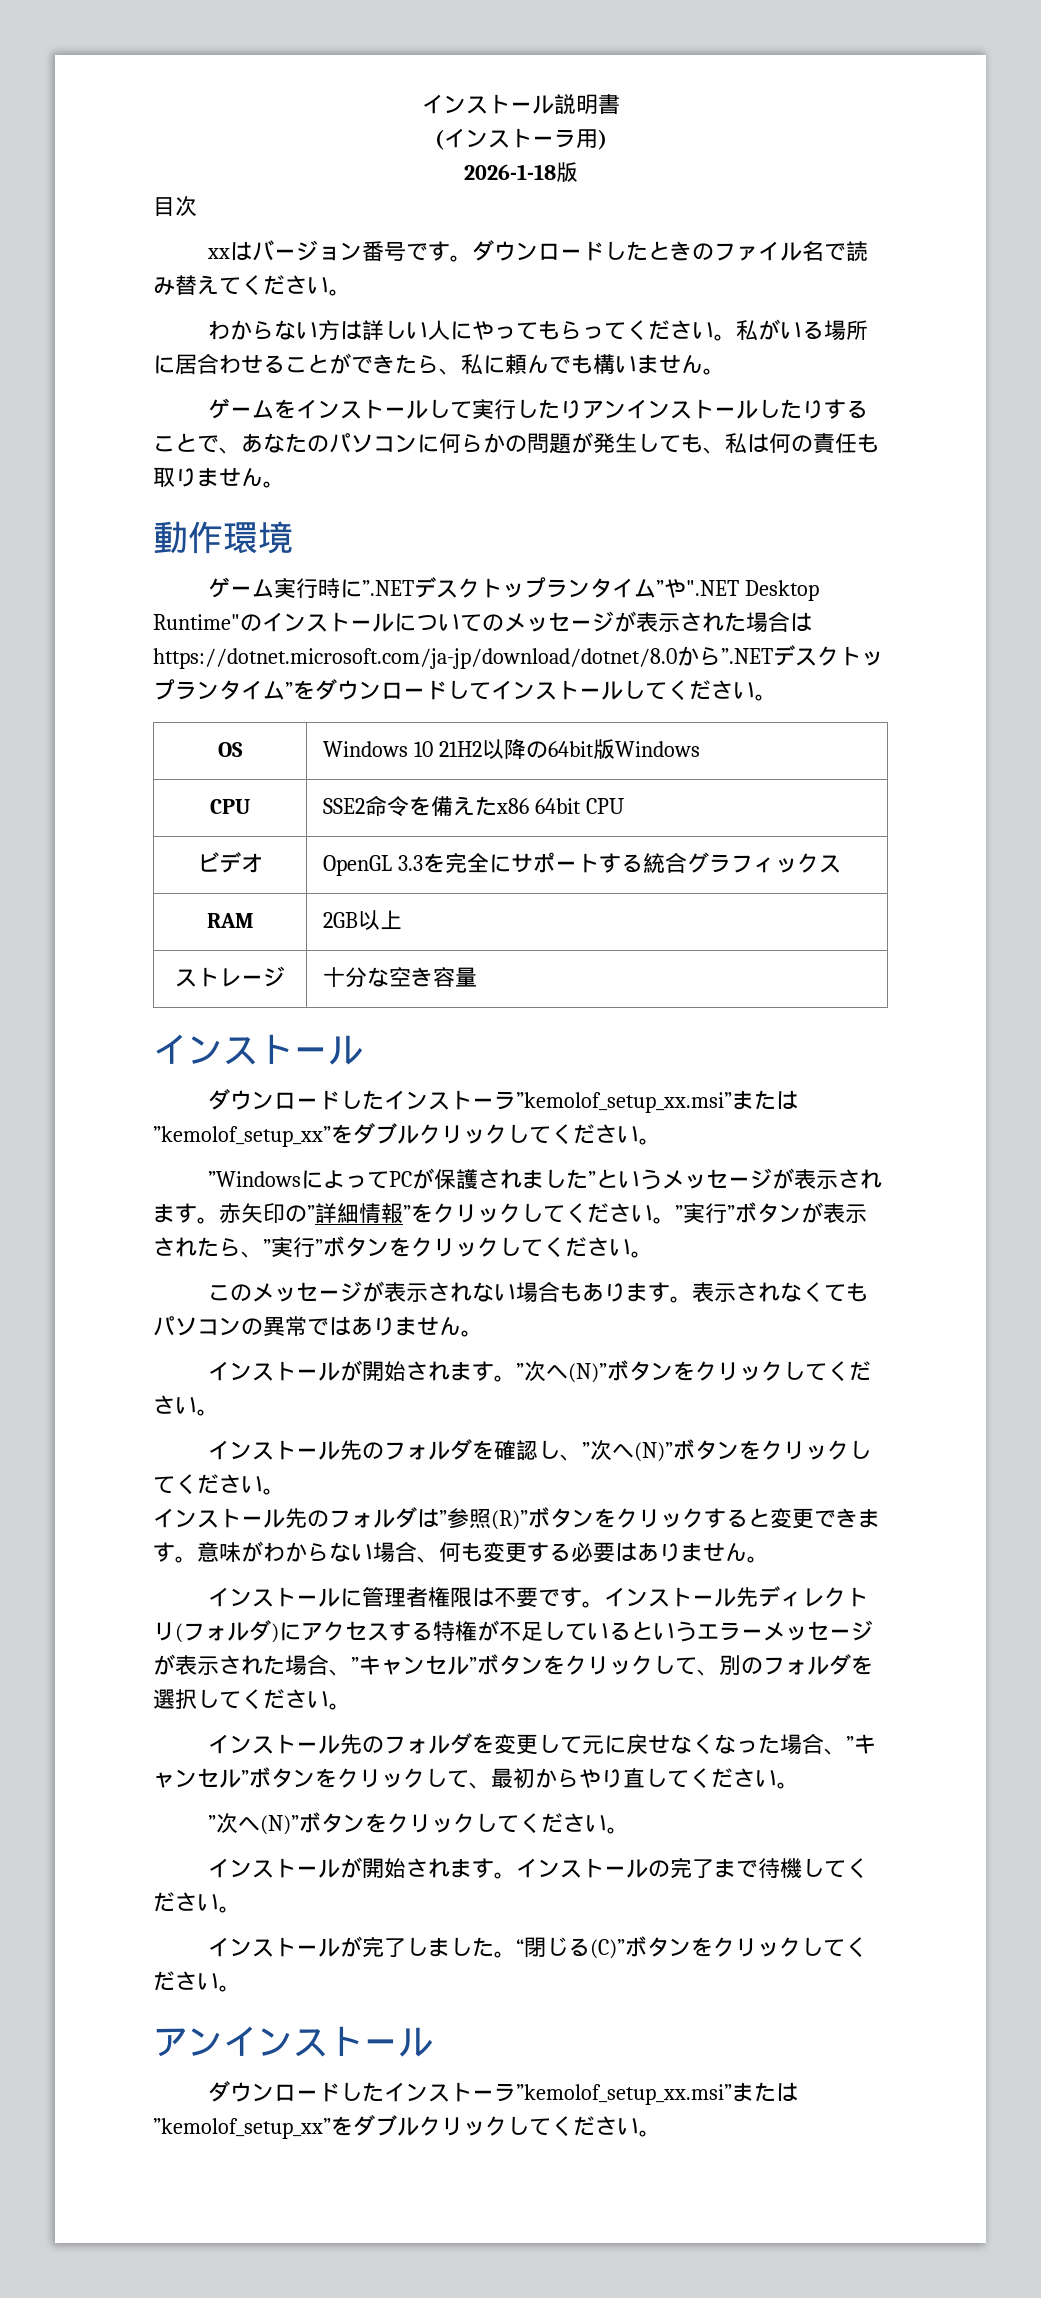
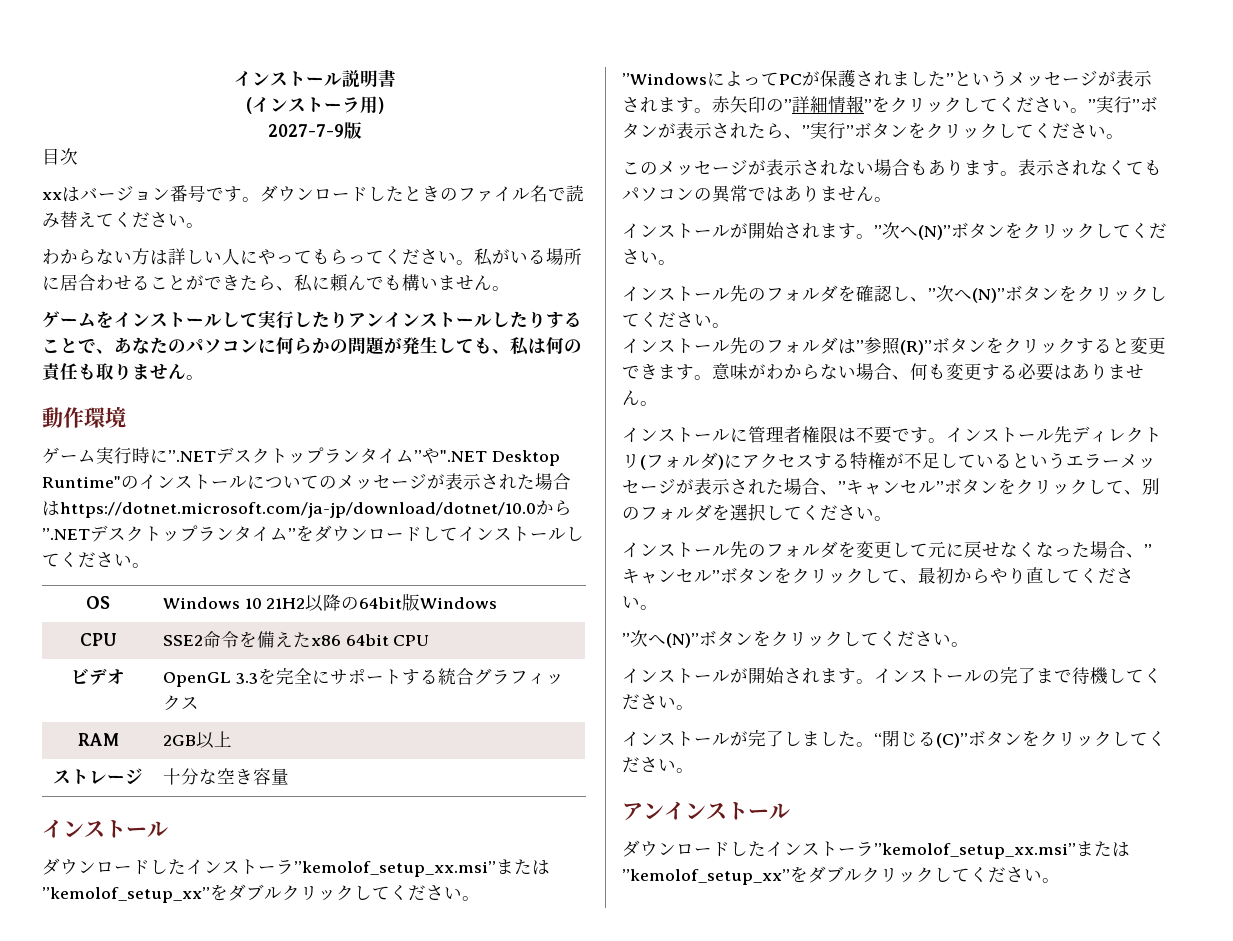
- 2026-1-18版
+ 2027-7-9版
- ゲーム実行時に”.NETデスクトップランタイム”や".NET Desktop Runtime"のインストールについてのメッセージが表示された場合はhttps://dotnet.microsoft.com/ja-jp/download/dotnet/8.0から”.NETデスクトップランタイム”をダウンロードしてインストールしてください。
+ ゲーム実行時に”.NETデスクトップランタイム”や".NET Desktop Runtime"のインストールについてのメッセージが表示された場合はhttps://dotnet.microsoft.com/ja-jp/download/dotnet/10.0から”.NETデスクトップランタイム”をダウンロードしてインストールしてください。

